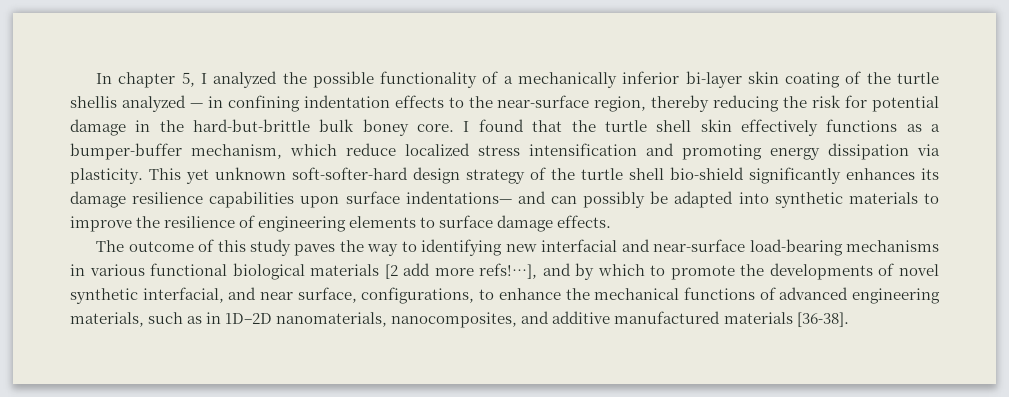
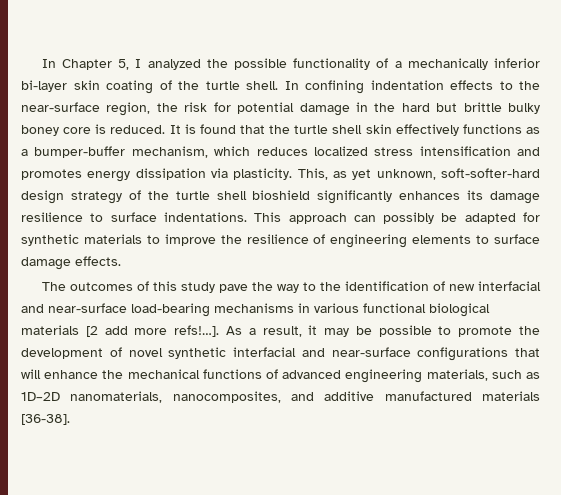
- In chapter 5, I analyzed the possible functionality of a mechanically inferior bi-layer skin coating of the turtle shellis analyzed — in confining indentation effects to the near-surface region, thereby reducing the risk for potential damage in the hard-but-brittle bulk boney core. I found that the turtle shell skin effectively functions as a bumper-buffer mechanism, which reduce localized stress intensification and promoting energy dissipation via plasticity.
+ In Chapter 5, I analyzed the possible functionality of a mechanically inferior bi-layer skin coating of the turtle shell. In confining indentation effects to the near-surface region, the risk for potential damage in the hard but brittle bulky boney core is reduced. It is found that the turtle shell skin effectively functions as a bumper-buffer mechanism, which reduces localized stress intensification and promotes energy dissipation via plasticity.
- This yet unknown soft-softer-hard design strategy of the turtle shell bio-shield significantly enhances its damage resilience capabilities upon surface indentations— and can possibly be adapted into synthetic materials to improve the resilience of engineering elements to surface damage effects.
+ This, as yet unknown, soft-softer-hard design strategy of the turtle shell bioshield significantly enhances its damage resilience to surface indentations. This approach can possibly be adapted for synthetic materials to improve the resilience of engineering elements to surface damage effects.
- The outcome of this study paves the way to identifying new interfacial and near-surface load-bearing mechanisms in various functional biological materials [2 add more refs!…], and by which to promote the developments of novel synthetic interfacial, and near surface, configurations, to enhance the mechanical functions of advanced engineering materials, such as in 1D–2D nanomaterials, nanocomposites, and additive manufactured materials [36-38].
+ The outcomes of this study pave the way to the identification of new interfacial and near-surface load-bearing mechanisms in various functional biological materials [2 add more refs!…]. As a result, it may be possible to promote the development of novel synthetic interfacial and near-surface configurations that will enhance the mechanical functions of advanced engineering materials, such as 1D–2D nanomaterials, nanocomposites, and additive manufactured materials [36-38].

